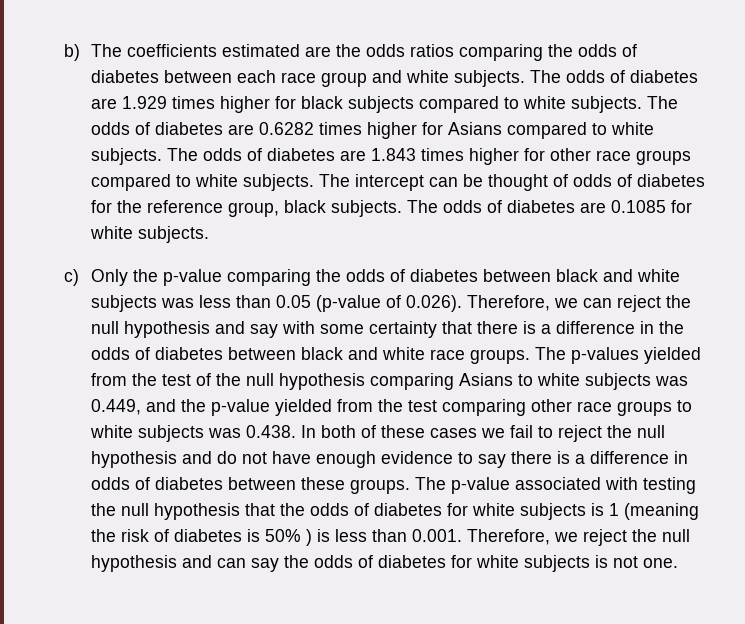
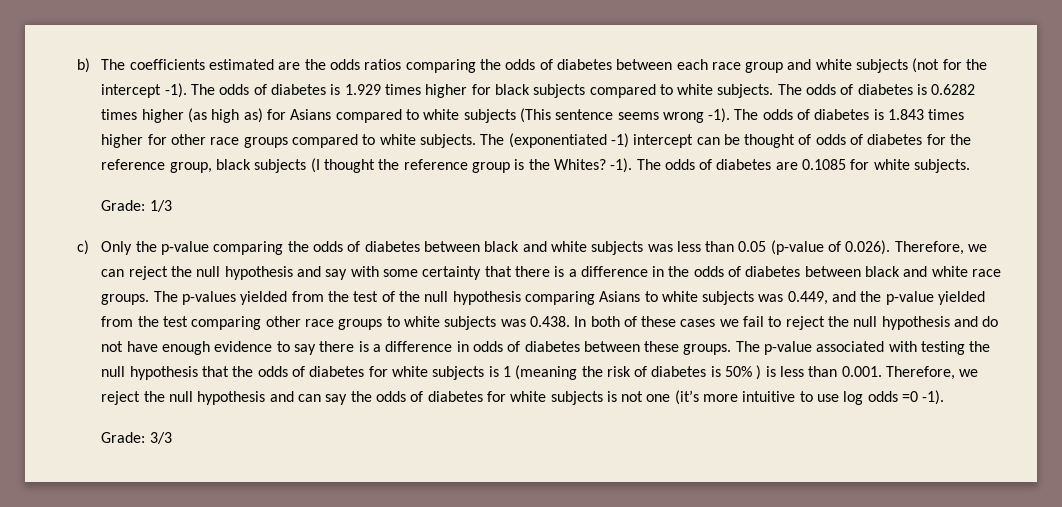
- b) The coefficients estimated are the odds ratios comparing the odds of diabetes between each race group and white subjects. The odds of diabetes are 1.929 times higher for black subjects compared to white subjects.
+ b) The coefficients estimated are the odds ratios comparing the odds of diabetes between each race group and white subjects (not for the intercept -1). The odds of diabetes is 1.929 times higher for black subjects compared to white subjects.
- The odds of diabetes are 0.6282 times higher for Asians compared to white subjects. The odds of diabetes are 1.843 times higher for other race groups compared to white subjects.
+ The odds of diabetes is 0.6282 times higher (as high as) for Asians compared to white subjects (This sentence seems wrong -1). The odds of diabetes is 1.843 times higher for other race groups compared to white subjects.
- The intercept can be thought of odds of diabetes for the reference group, black subjects.
+ The (exponentiated -1) intercept can be thought of odds of diabetes for the reference group, black subjects (I thought the reference group is the Whites? -1).
+ Grade: 1/3
- The p-value associated with testing the null hypothesis that the odds of diabetes for white subjects is 1 (meaning the risk of diabetes is 50% ) is less than 0.001. Therefore, we reject the null hypothesis and can say the odds of diabetes for white subjects is not one.
+ The p-value associated with testing the null hypothesis that the odds of diabetes for white subjects is 1 (meaning the risk of diabetes is 50% ) is less than 0.001. Therefore, we reject the null hypothesis and can say the odds of diabetes for white subjects is not one (it’s more intuitive to use log odds =0 -1).
+ Grade: 3/3

